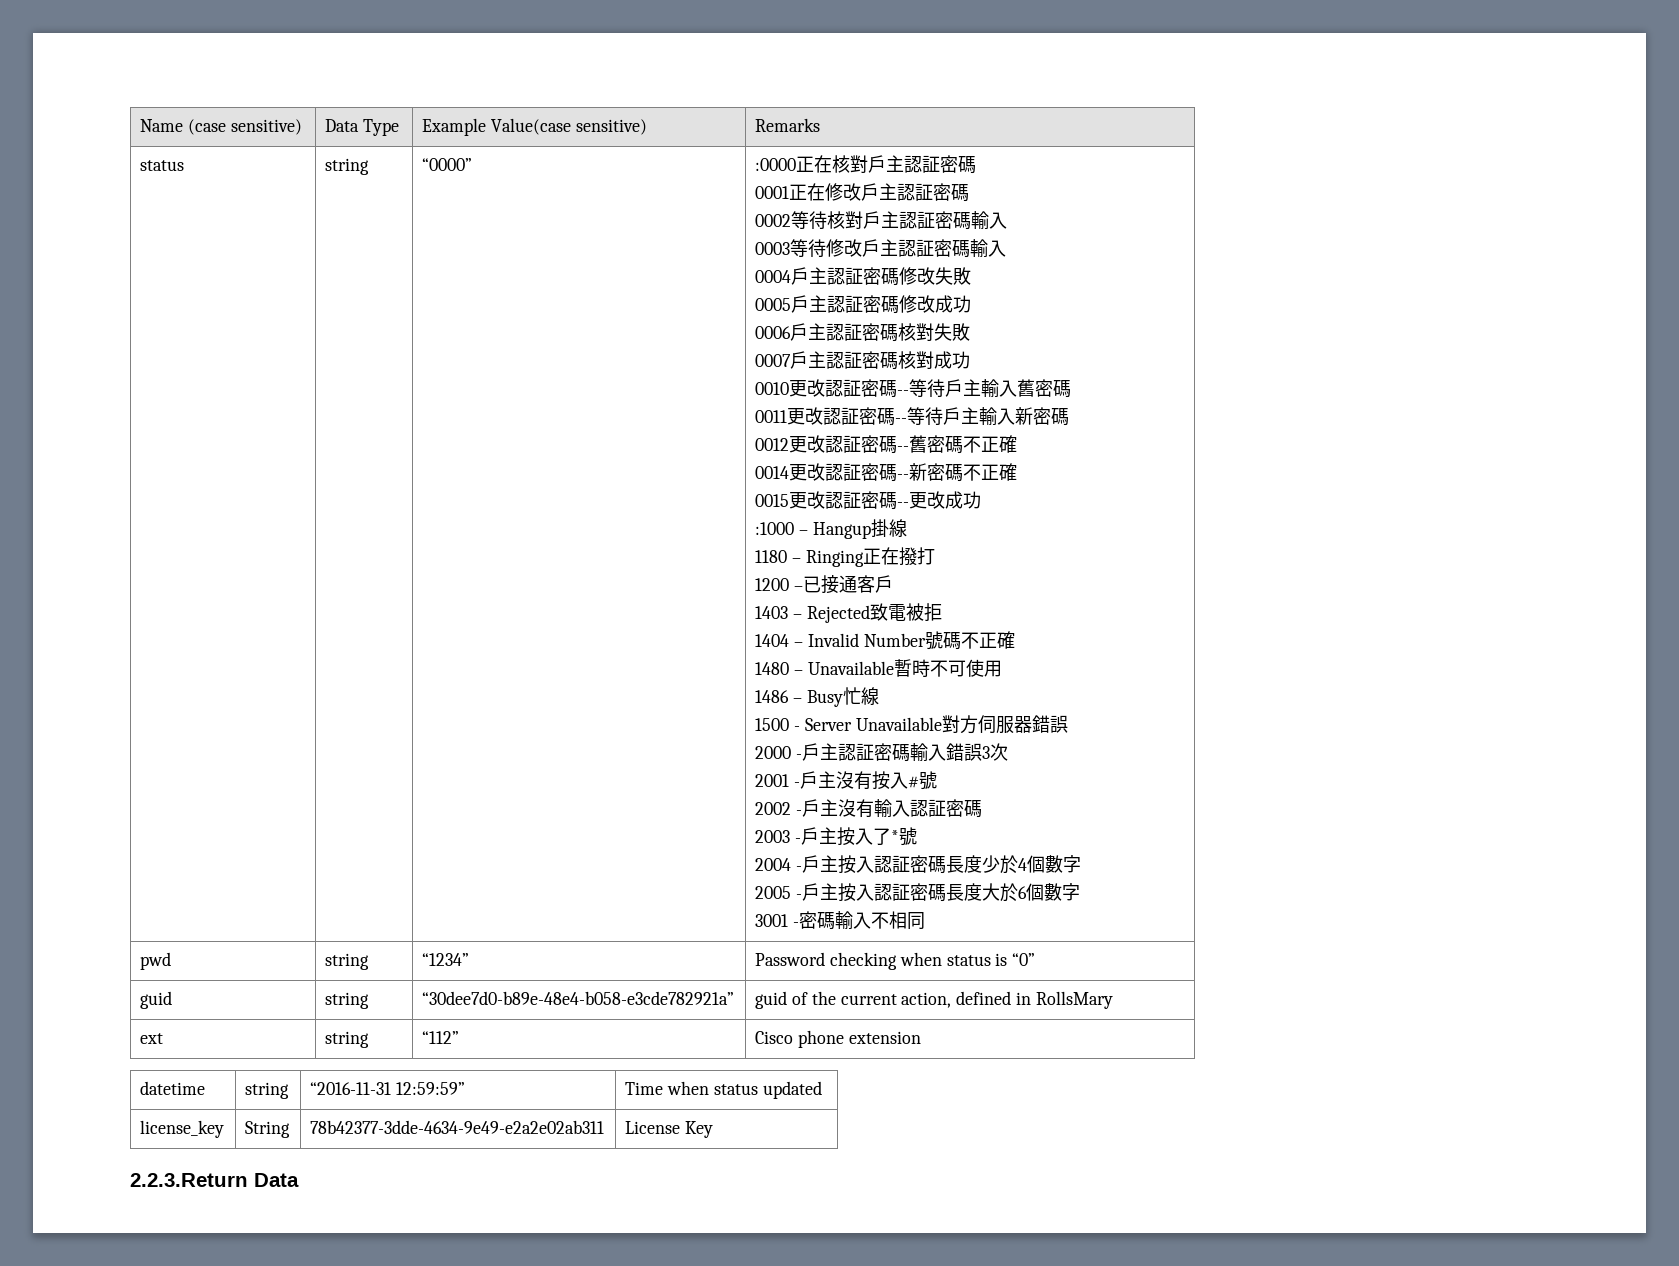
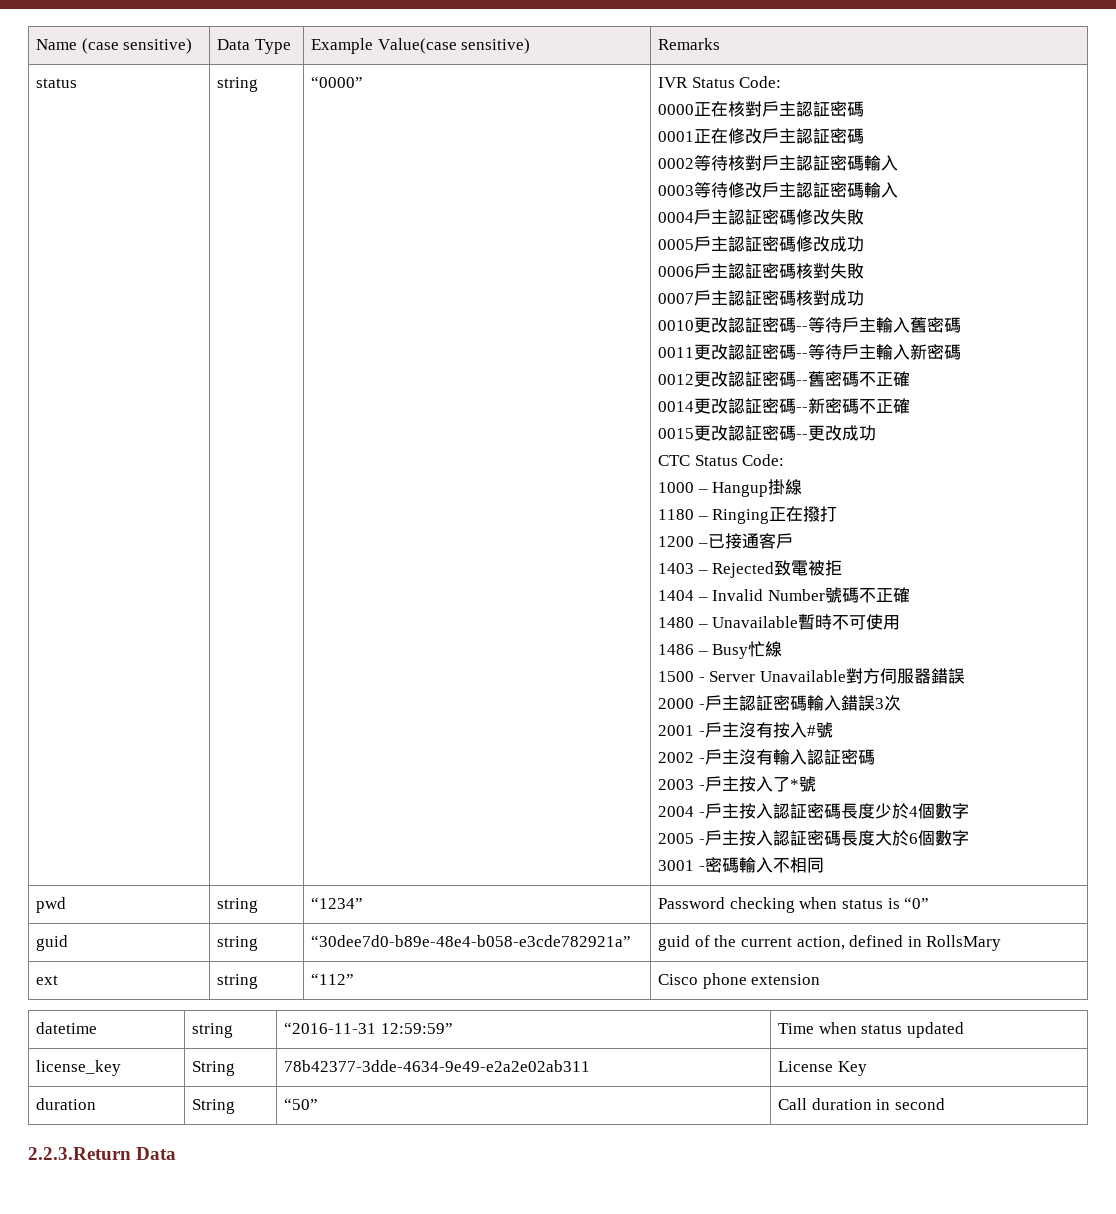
- :0000正在核對戶主認証密碼
+ IVR Status Code:
+ 0000正在核對戶主認証密碼
- :1000 – Hangup掛線
+ CTC Status Code:
+ 1000 – Hangup掛線
+ duration | String | “50” | Call duration in second

